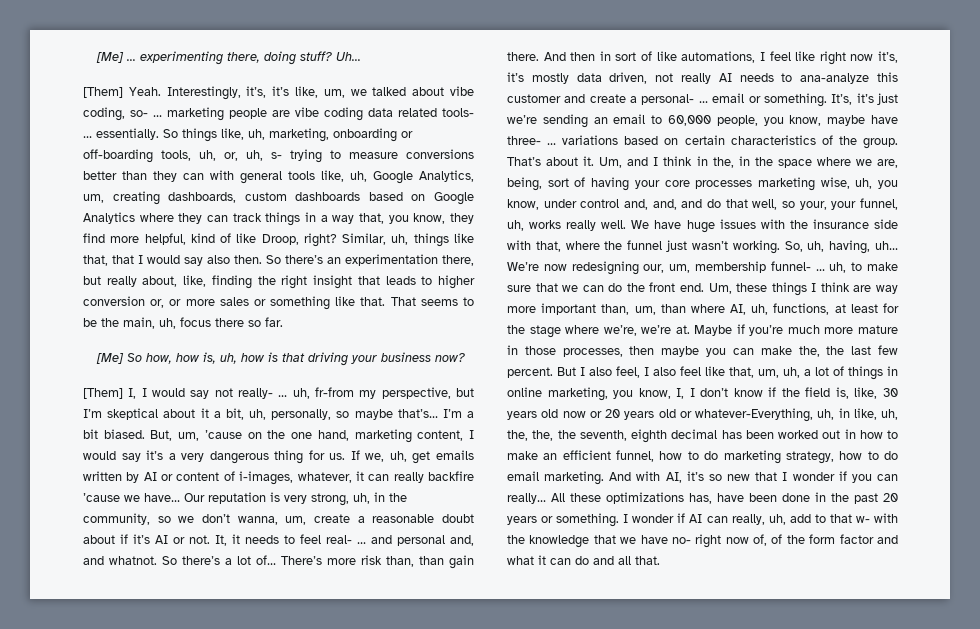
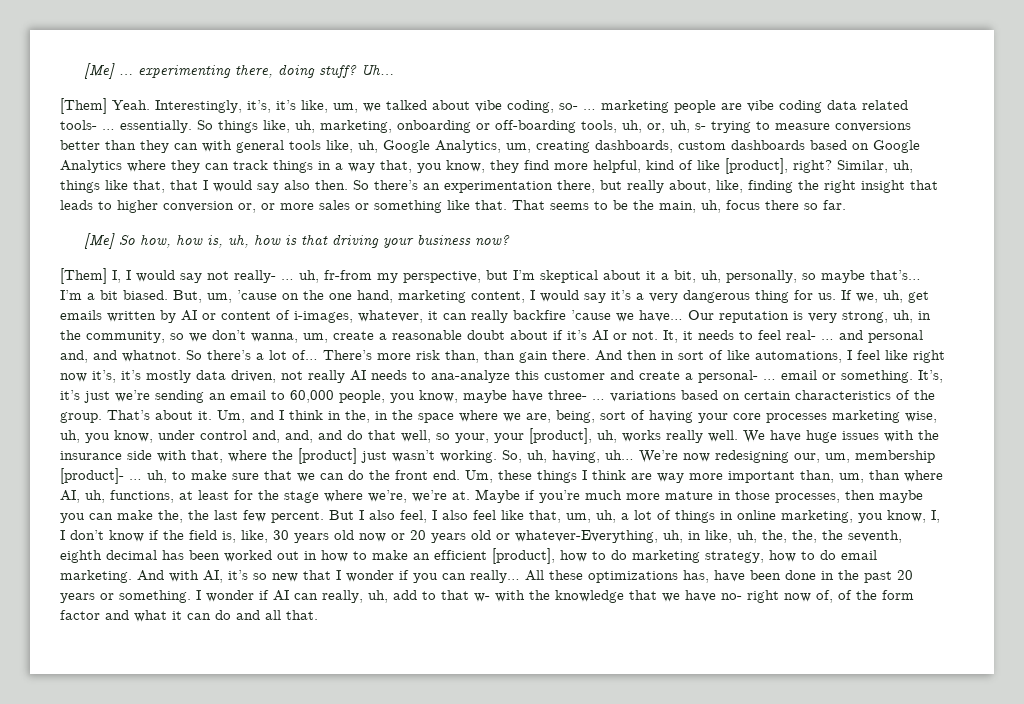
- So things like, uh, marketing, onboarding or off-boarding tools, uh, or, uh, s- trying to measure conversions better than they can with general tools like, uh, Google Analytics, um, creating dashboards, custom dashboards based on Google Analytics where they can track things in a way that, you know, they find more helpful, kind of like Droop, right?
+ So things like, uh, marketing, onboarding or off-boarding tools, uh, or, uh, s- trying to measure conversions better than they can with general tools like, uh, Google Analytics, um, creating dashboards, custom dashboards based on Google Analytics where they can track things in a way that, you know, they find more helpful, kind of like [product], right?
- Um, and I think in the, in the space where we are, being, sort of having your core processes marketing wise, uh, you know, under control and, and, and do that well, so your, your funnel, uh, works really well.
+ Um, and I think in the, in the space where we are, being, sort of having your core processes marketing wise, uh, you know, under control and, and, and do that well, so your, your [product], uh, works really well.
- We have huge issues with the insurance side with that, where the funnel just wasn’t working.
+ We have huge issues with the insurance side with that, where the [product] just wasn’t working.
- We’re now redesigning our, um, membership funnel- … uh, to make sure that we can do the front end.
+ We’re now redesigning our, um, membership [product]- … uh, to make sure that we can do the front end.
- But I also feel, I also feel like that, um, uh, a lot of things in online marketing, you know, I, I don’t know if the field is, like, 30 years old now or 20 years old or whatever-Everything, uh, in like, uh, the, the, the seventh, eighth decimal has been worked out in how to make an efficient funnel, how to do marketing strategy, how to do email marketing.
+ But I also feel, I also feel like that, um, uh, a lot of things in online marketing, you know, I, I don’t know if the field is, like, 30 years old now or 20 years old or whatever-Everything, uh, in like, uh, the, the, the seventh, eighth decimal has been worked out in how to make an efficient [product], how to do marketing strategy, how to do email marketing.

